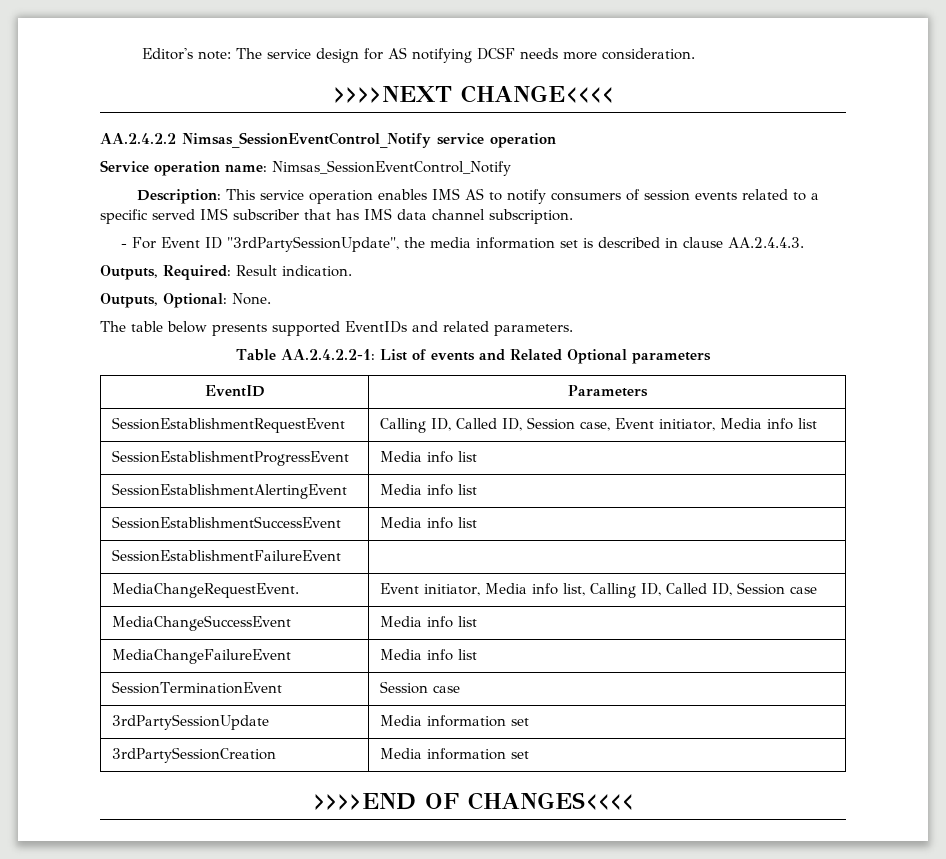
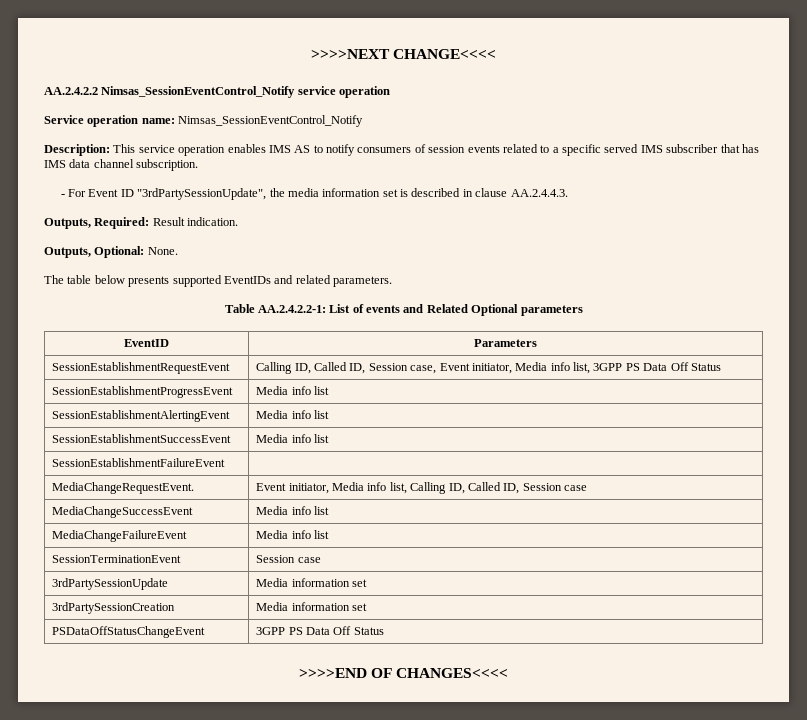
- Editor's note: The service design for AS notifying DCSF needs more consideration.
- SessionEstablishmentRequestEvent | Calling ID, Called ID, Session case, Event initiator, Media info list
+ SessionEstablishmentRequestEvent | Calling ID, Called ID, Session case, Event initiator, Media info list, 3GPP PS Data Off Status
+ PSDataOffStatusChangeEvent | 3GPP PS Data Off Status

